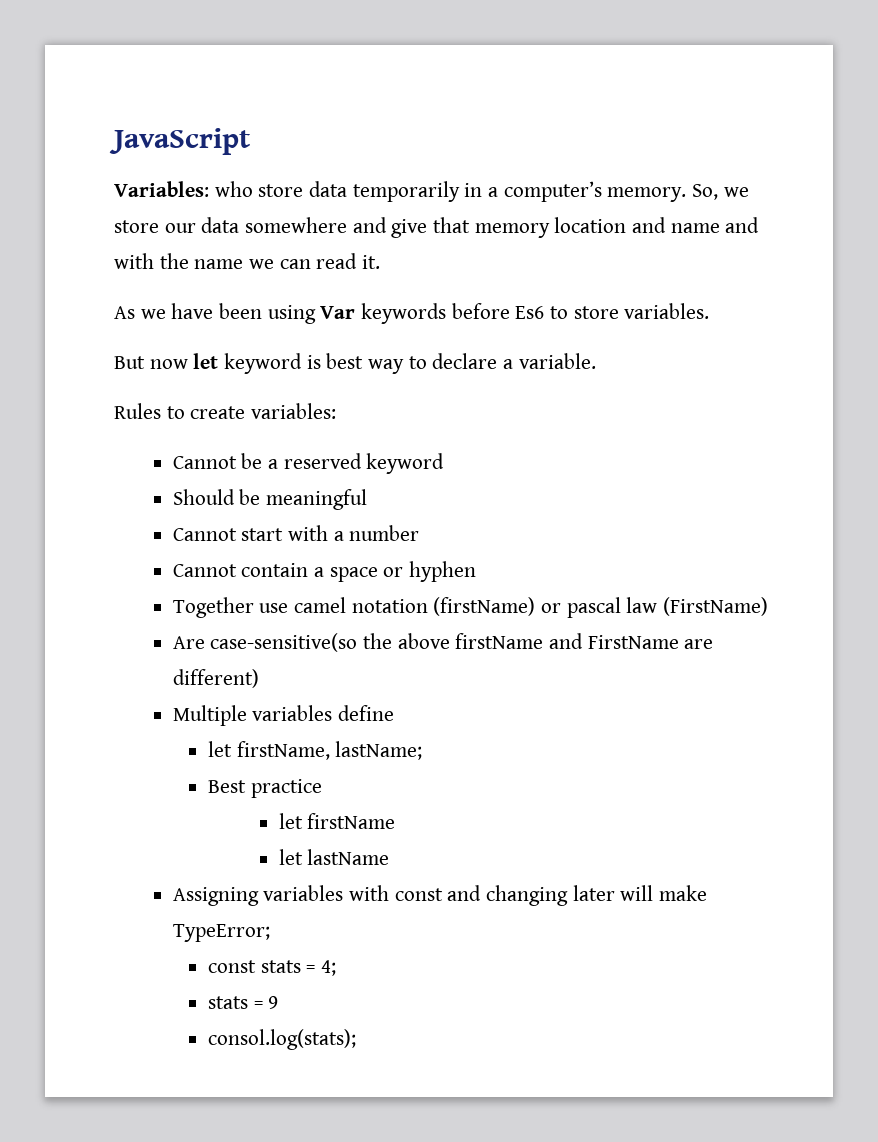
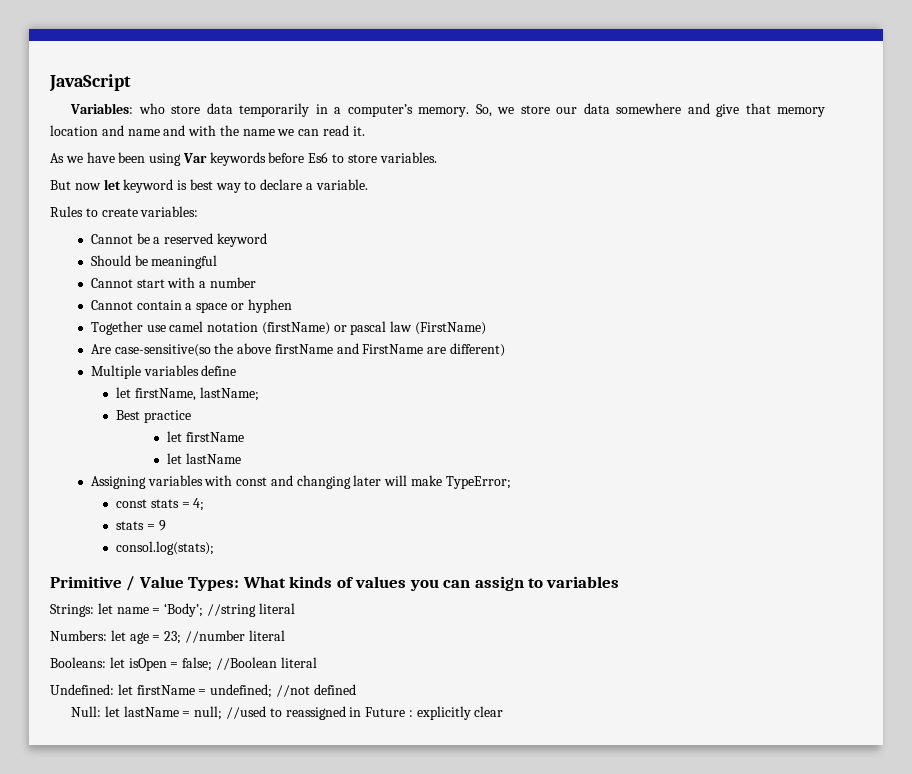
+ Primitive / Value Types: What kinds of values you can assign to variables
+ Strings: let name = ‘Body’; //string literal
+ Numbers: let age = 23; //number literal
+ Booleans: let isOpen = false; //Boolean literal
+ Undefined: let firstName = undefined; //not defined
+ Null: let lastName = null; //used to reassigned in Future : explicitly clear

